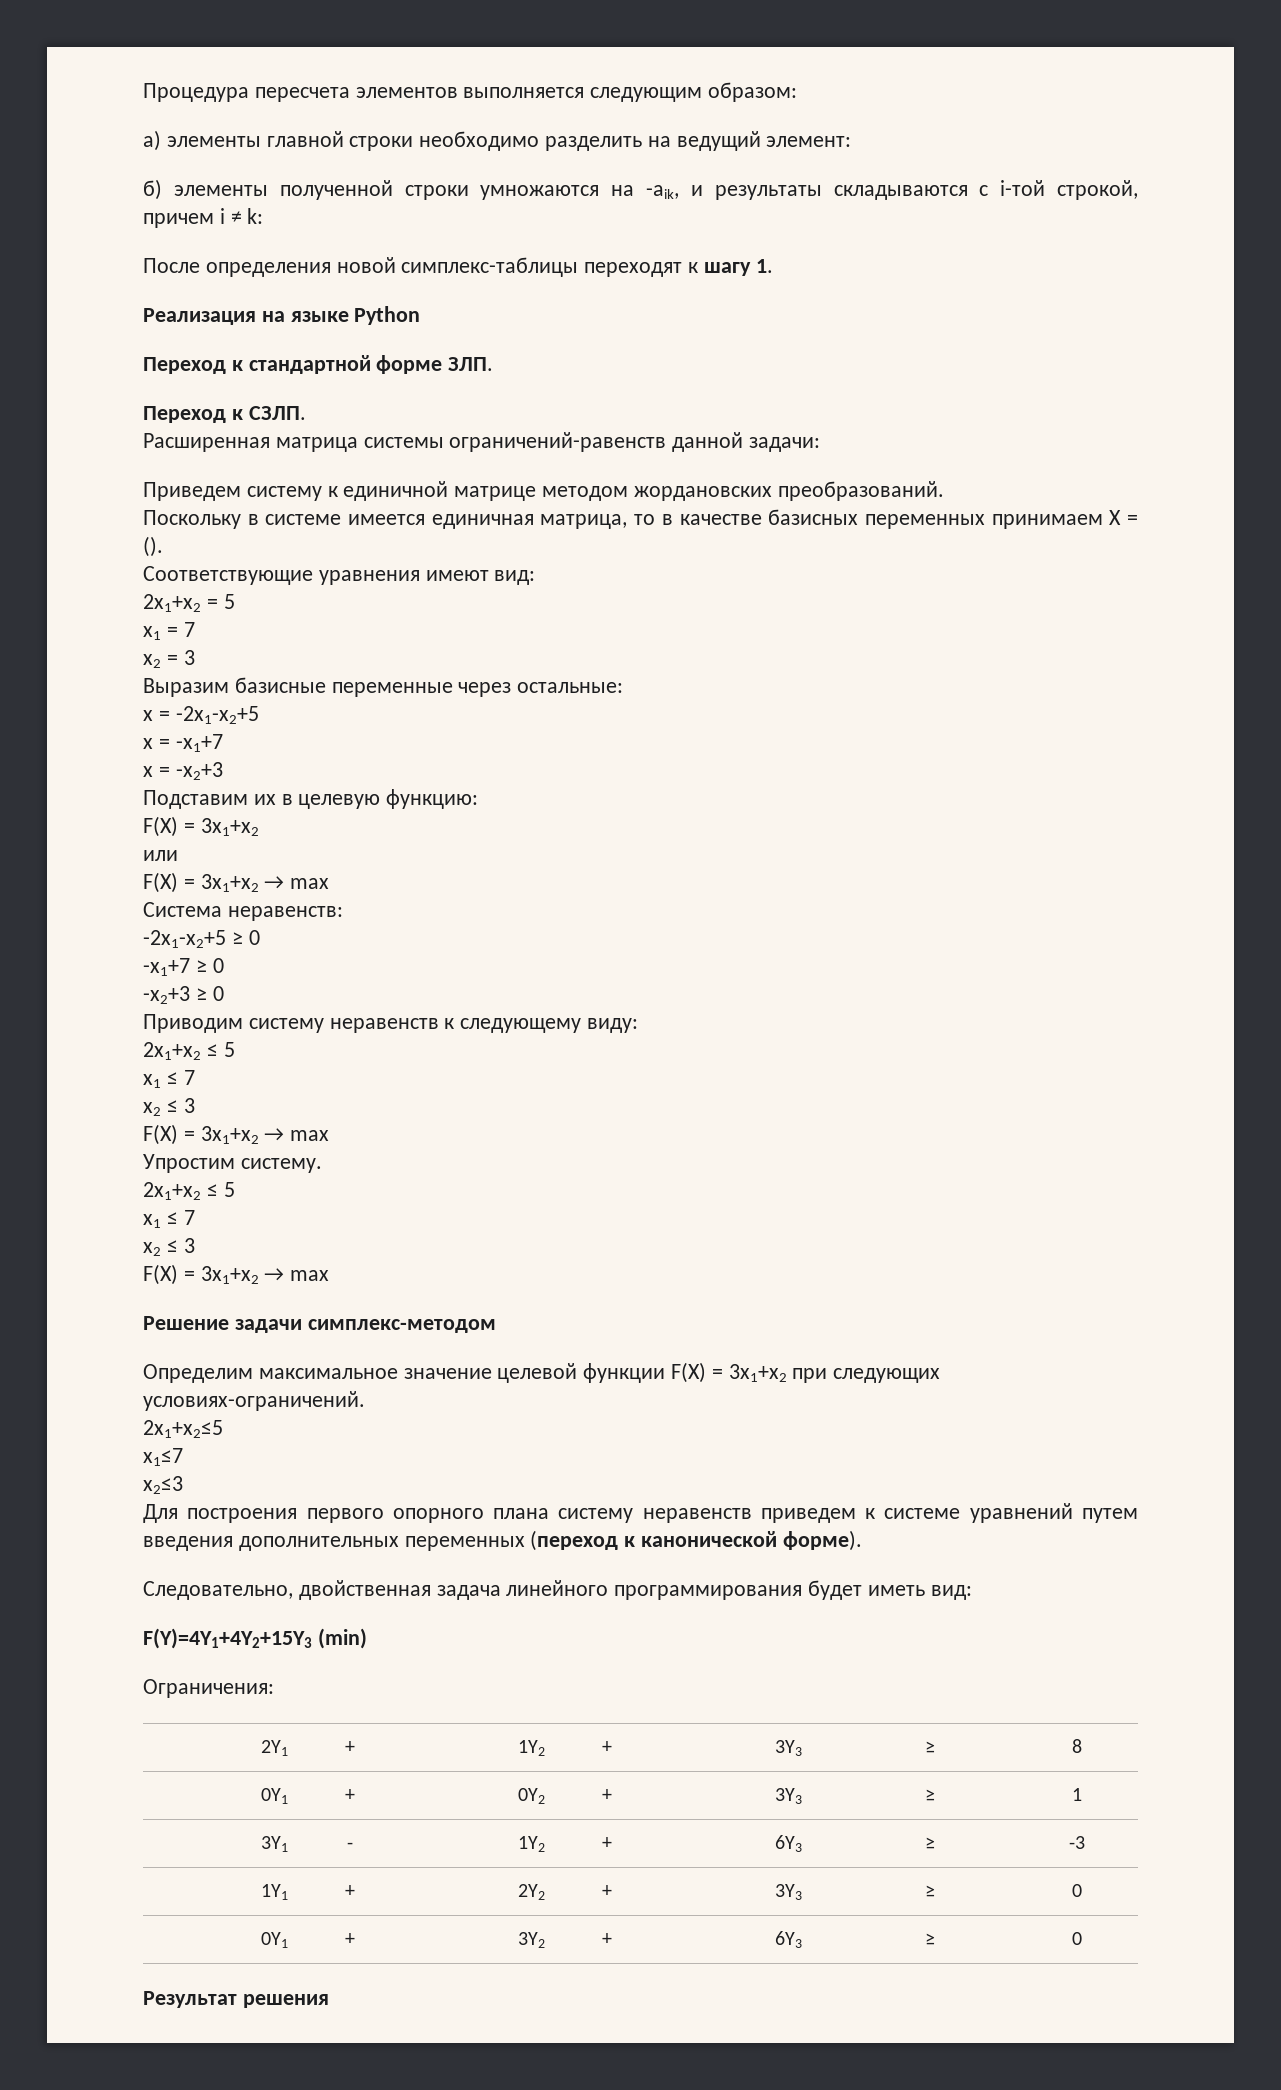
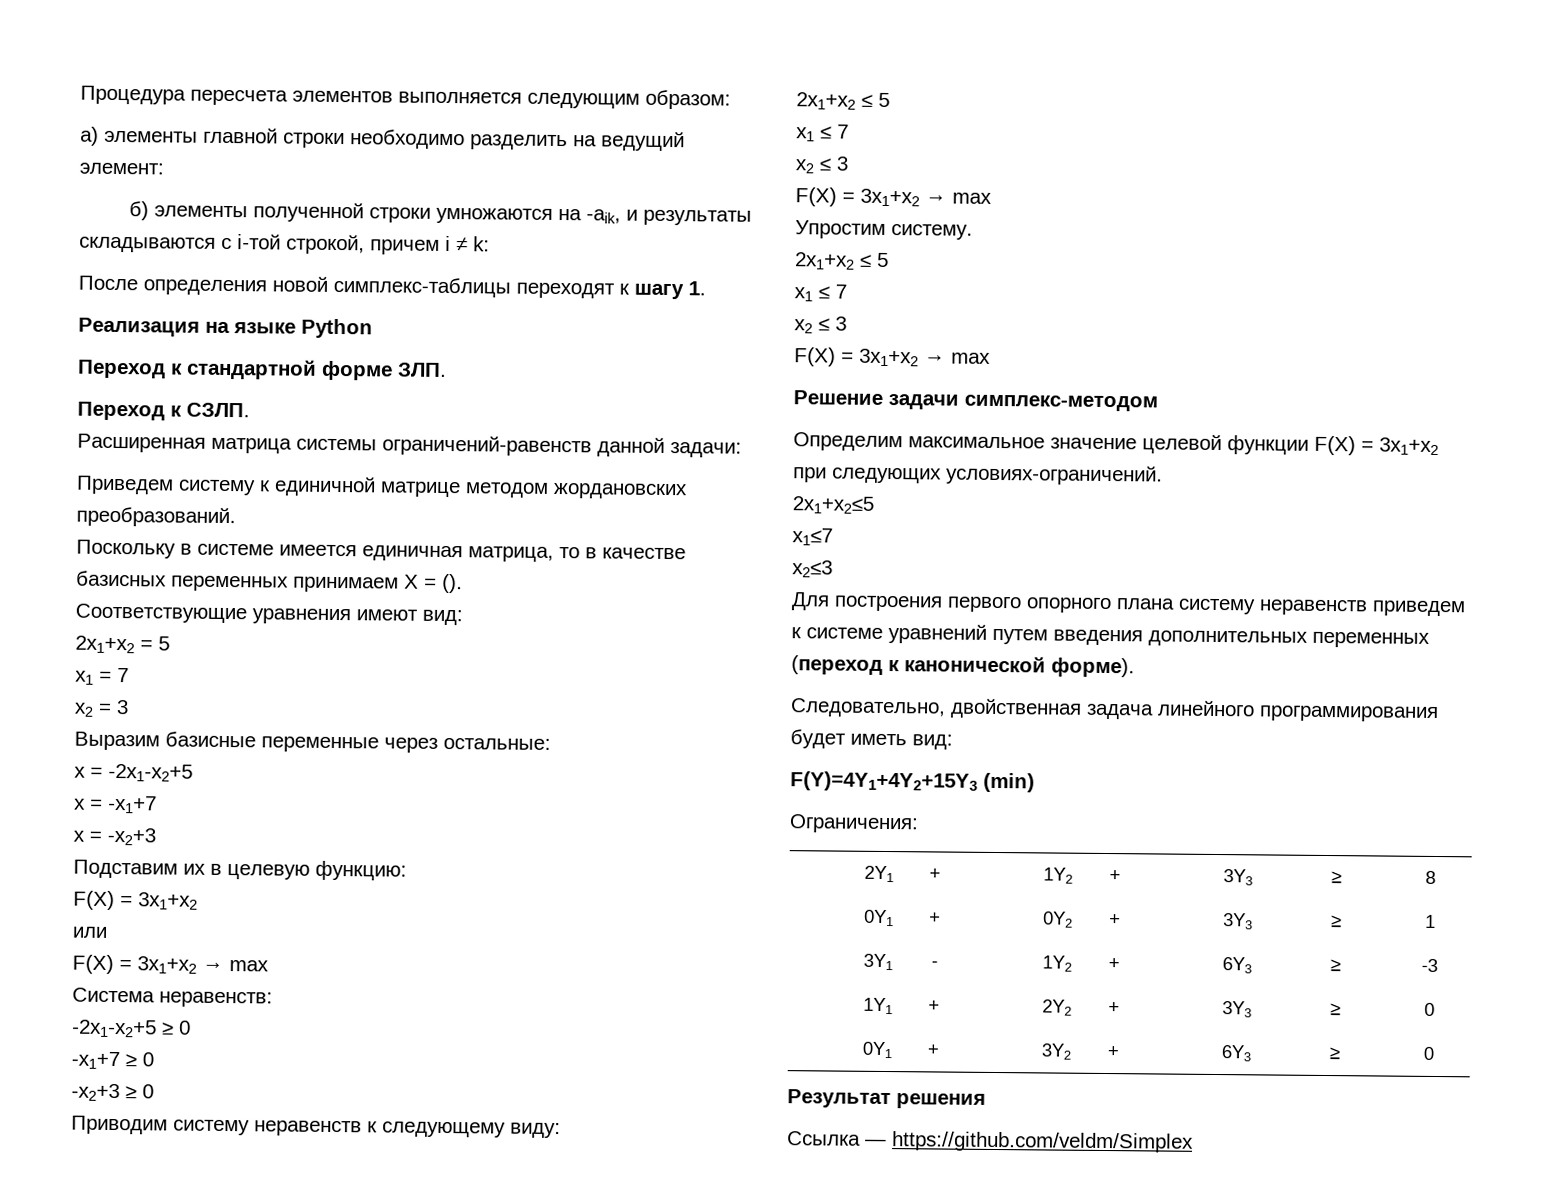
+ Ссылка — https://github.com/veldm/Simplex

